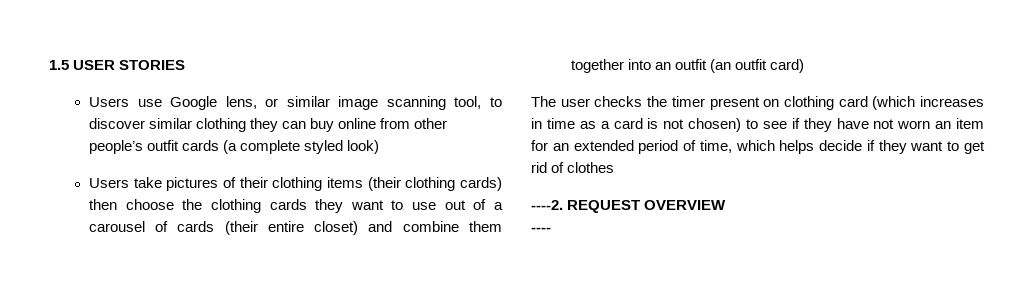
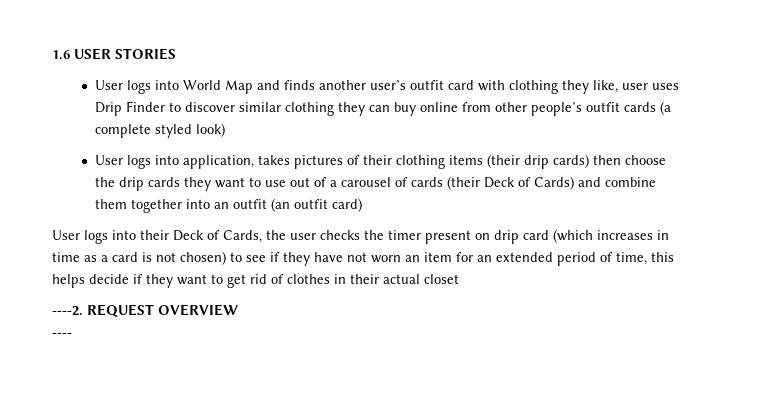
- 1.5 USER STORIES
+ 1.6 USER STORIES
- Users use Google lens, or similar image scanning tool, to discover similar clothing they can buy online from other people’s outfit cards (a complete styled look)
+ User logs into World Map and finds another user’s outfit card with clothing they like, user uses Drip Finder to discover similar clothing they can buy online from other people’s outfit cards (a complete styled look)
- Users take pictures of their clothing items (their clothing cards) then choose the clothing cards they want to use out of a carousel of cards (their entire closet) and combine them together into an outfit (an outfit card)
+ User logs into application, takes pictures of their clothing items (their drip cards) then choose the drip cards they want to use out of a carousel of cards (their Deck of Cards) and combine them together into an outfit (an outfit card)
- The user checks the timer present on clothing card (which increases in time as a card is not chosen) to see if they have not worn an item for an extended period of time, which helps decide if they want to get rid of clothes
+ User logs into their Deck of Cards, the user checks the timer present on drip card (which increases in time as a card is not chosen) to see if they have not worn an item for an extended period of time, this helps decide if they want to get rid of clothes in their actual closet

